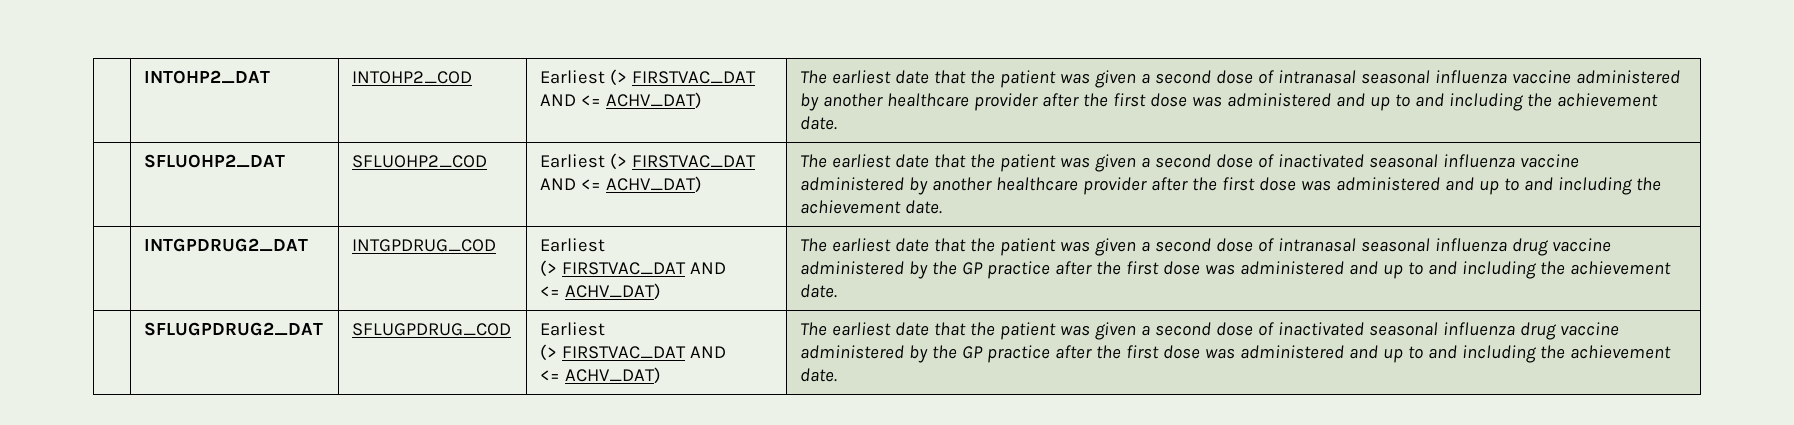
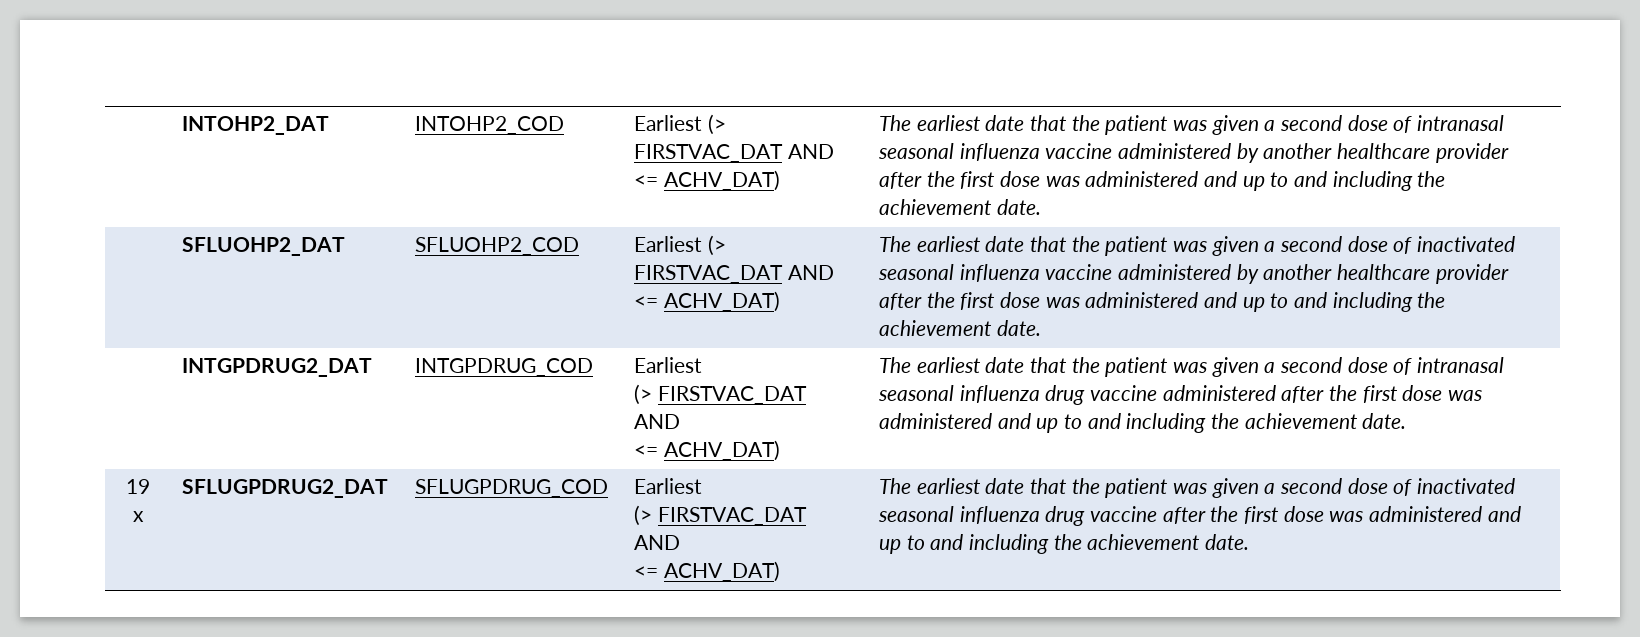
- The earliest date that the patient was given a second dose of intranasal seasonal influenza drug vaccine administered by the GP practice after the first dose was administered and up to and including the achievement date.
+ The earliest date that the patient was given a second dose of intranasal seasonal influenza drug vaccine administered after the first dose was administered and up to and including the achievement date.
+ 19 x
- The earliest date that the patient was given a second dose of inactivated seasonal influenza drug vaccine administered by the GP practice after the first dose was administered and up to and including the achievement date.
+ The earliest date that the patient was given a second dose of inactivated seasonal influenza drug vaccine after the first dose was administered and up to and including the achievement date.

